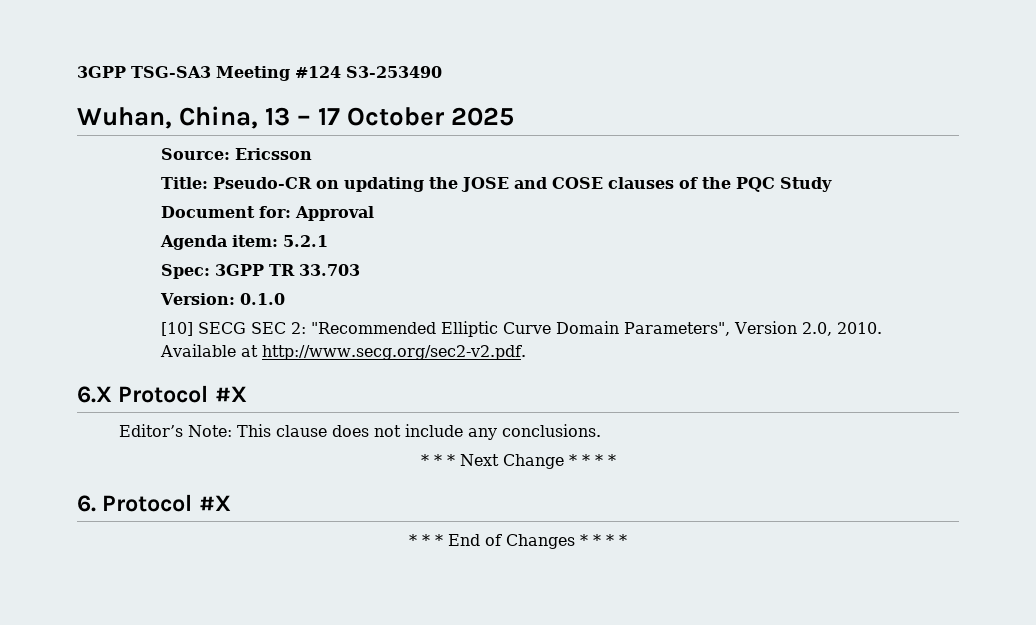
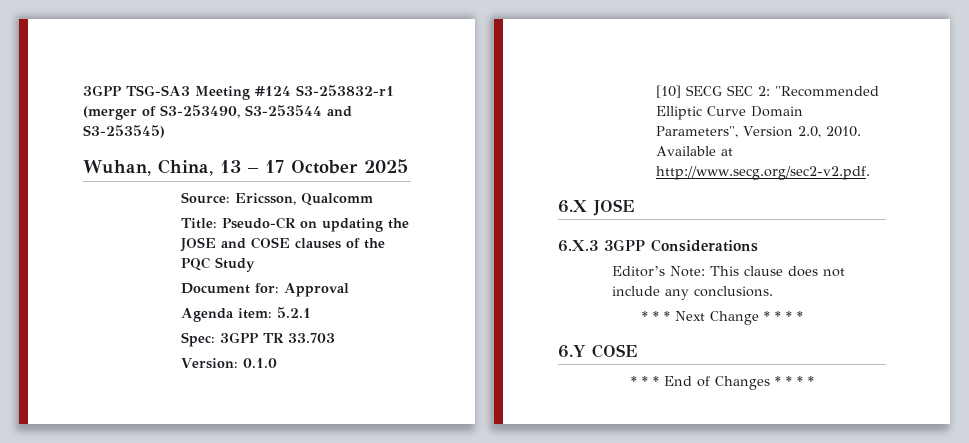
- 3GPP TSG-SA3 Meeting #124 S3-253490
+ 3GPP TSG-SA3 Meeting #124 S3-253832-r1 (merger of S3-253490, S3-253544 and S3-253545)
- Source: Ericsson
+ Source: Ericsson, Qualcomm
- 6.X Protocol #X
+ 6.X JOSE
+ 6.X.3 3GPP Considerations
- 6. Protocol #X
+ 6.Y COSE

